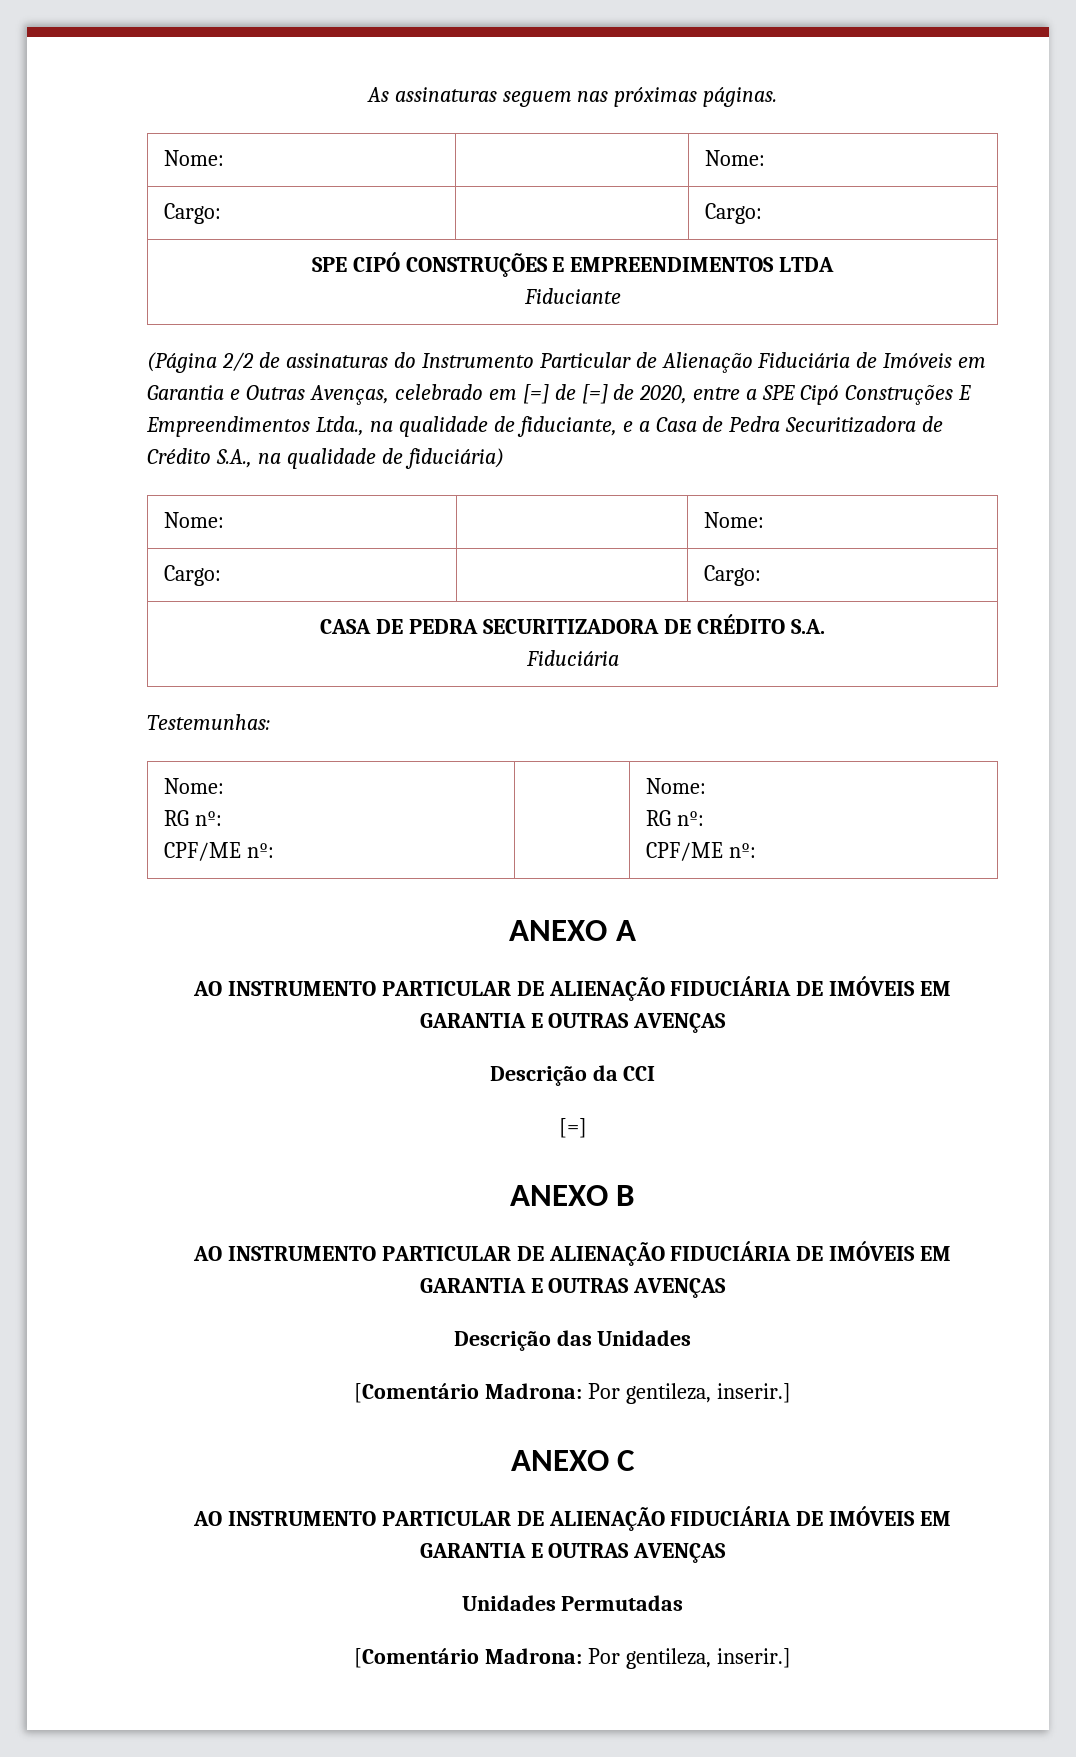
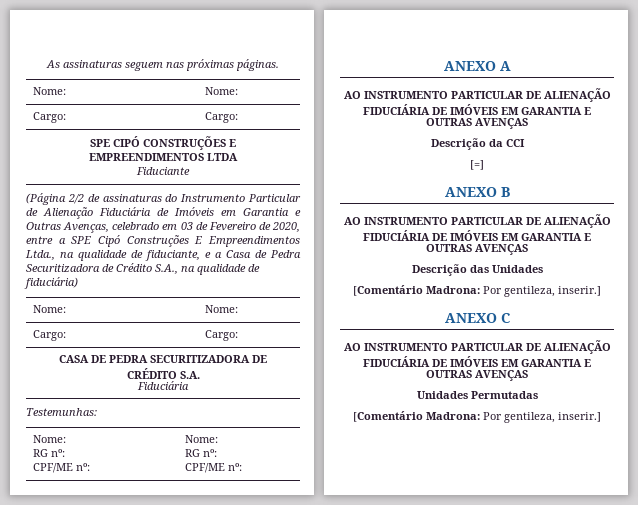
- (Página 2/2 de assinaturas do Instrumento Particular de Alienação Fiduciária de Imóveis em Garantia e Outras Avenças, celebrado em [=] de [=] de 2020, entre a SPE Cipó Construções E Empreendimentos Ltda., na qualidade de fiduciante, e a Casa de Pedra Securitizadora de Crédito S.A., na qualidade de fiduciária)
+ (Página 2/2 de assinaturas do Instrumento Particular de Alienação Fiduciária de Imóveis em Garantia e Outras Avenças, celebrado em 03 de Fevereiro de 2020, entre a SPE Cipó Construções E Empreendimentos Ltda., na qualidade de fiduciante, e a Casa de Pedra Securitizadora de Crédito S.A., na qualidade de fiduciária)

